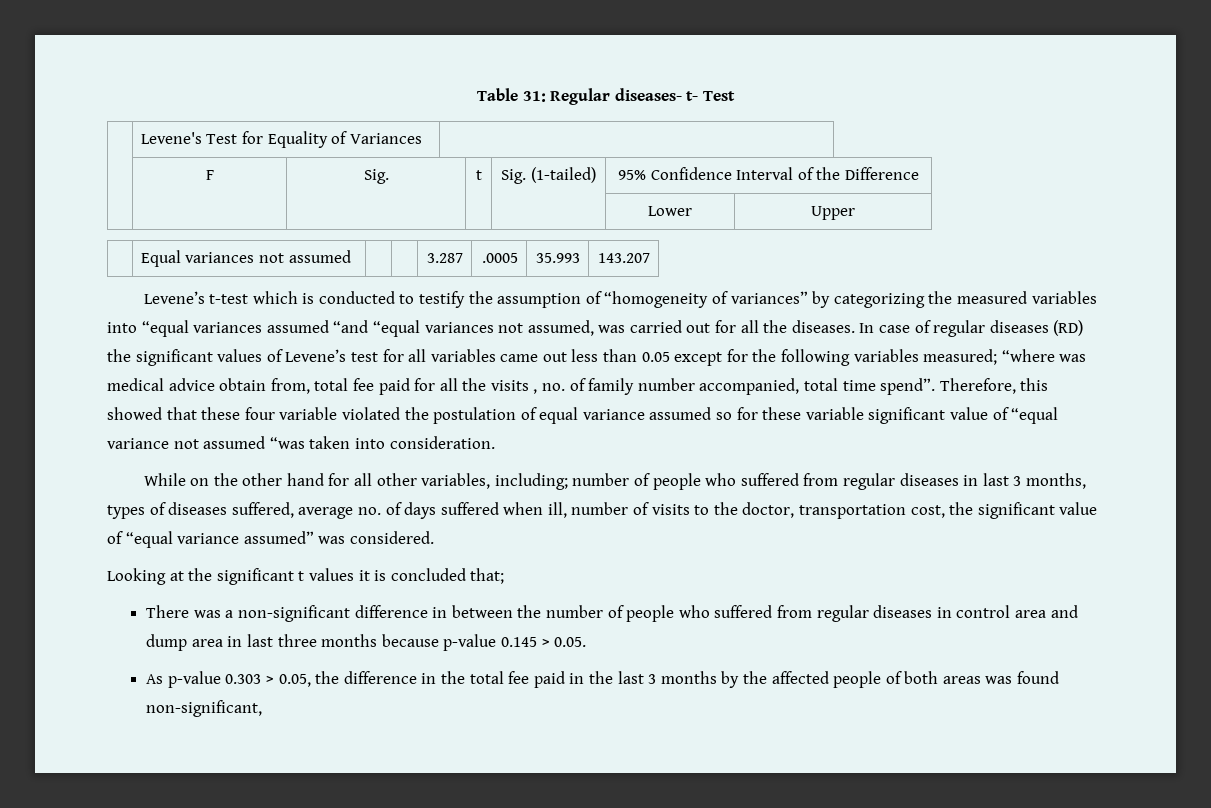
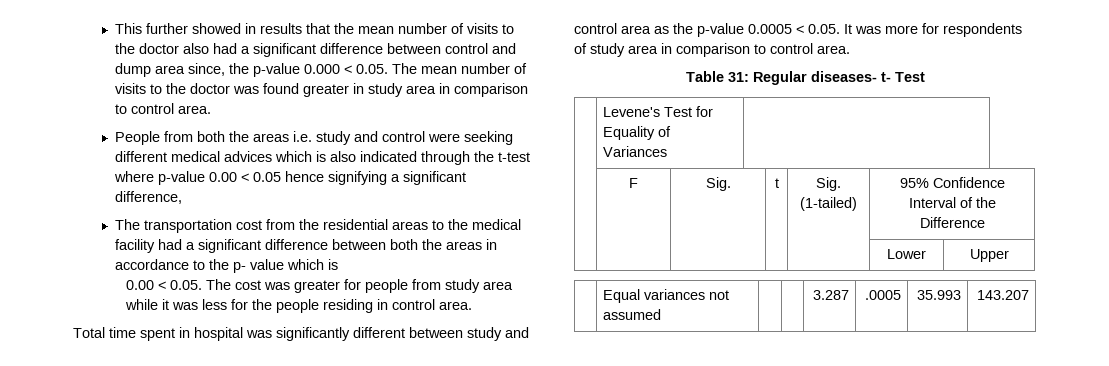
+ This further showed in results that the mean number of visits to the doctor also had a significant difference between control and dump area since, the p-value 0.000 < 0.05. The mean number of visits to the doctor was found greater in study area in comparison to control area.
+ People from both the areas i.e. study and control were seeking different medical advices which is also indicated through the t-test where p-value 0.00 < 0.05 hence signifying a significant difference,
+ The transportation cost from the residential areas to the medical facility had a significant difference between both the areas in accordance to the p- value which is
+ 0.00 < 0.05. The cost was greater for people from study area while it was less for the people residing in control area.
+ Total time spent in hospital was significantly different between study and control area as the p-value 0.0005 < 0.05. It was more for respondents of study area in comparison to control area.
- Levene’s t-test which is conducted to testify the assumption of “homogeneity of variances” by categorizing the measured variables into “equal variances assumed “and “equal variances not assumed, was carried out for all the diseases. In case of regular diseases (RD) the significant values of Levene’s test for all variables came out less than 0.05 except for the following variables measured; “where was medical advice obtain from, total fee paid for all the visits , no. of family number accompanied, total time spend”. Therefore, this showed that these four variable violated the postulation of equal variance assumed so for these variable significant value of “equal variance not assumed “was taken into consideration.
- While on the other hand for all other variables, including; number of people who suffered from regular diseases in last 3 months, types of diseases suffered, average no. of days suffered when ill, number of visits to the doctor, transportation cost, the significant value of “equal variance assumed” was considered.
- Looking at the significant t values it is concluded that;
- There was a non-significant difference in between the number of people who suffered from regular diseases in control area and dump area in last three months because p-value 0.145 > 0.05.
- As p-value 0.303 > 0.05, the difference in the total fee paid in the last 3 months by the affected people of both areas was found non-significant,

